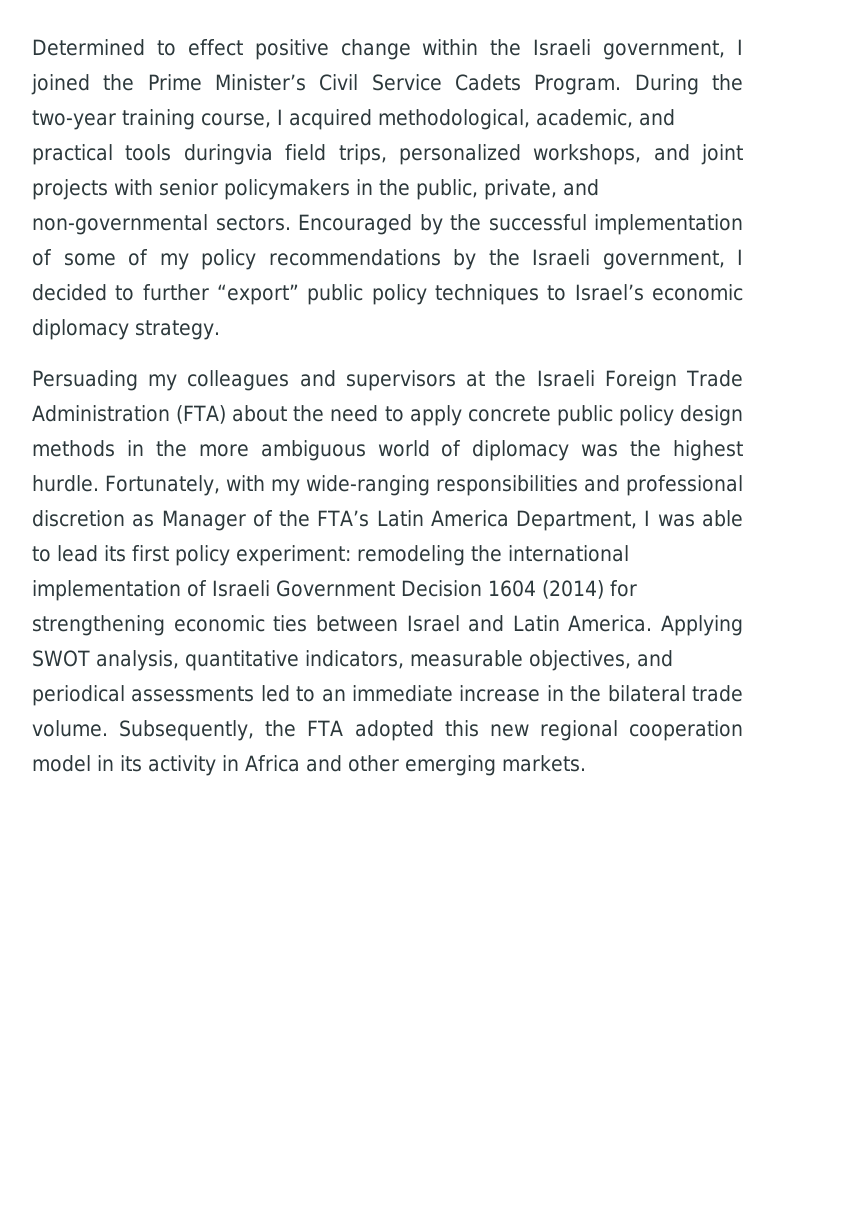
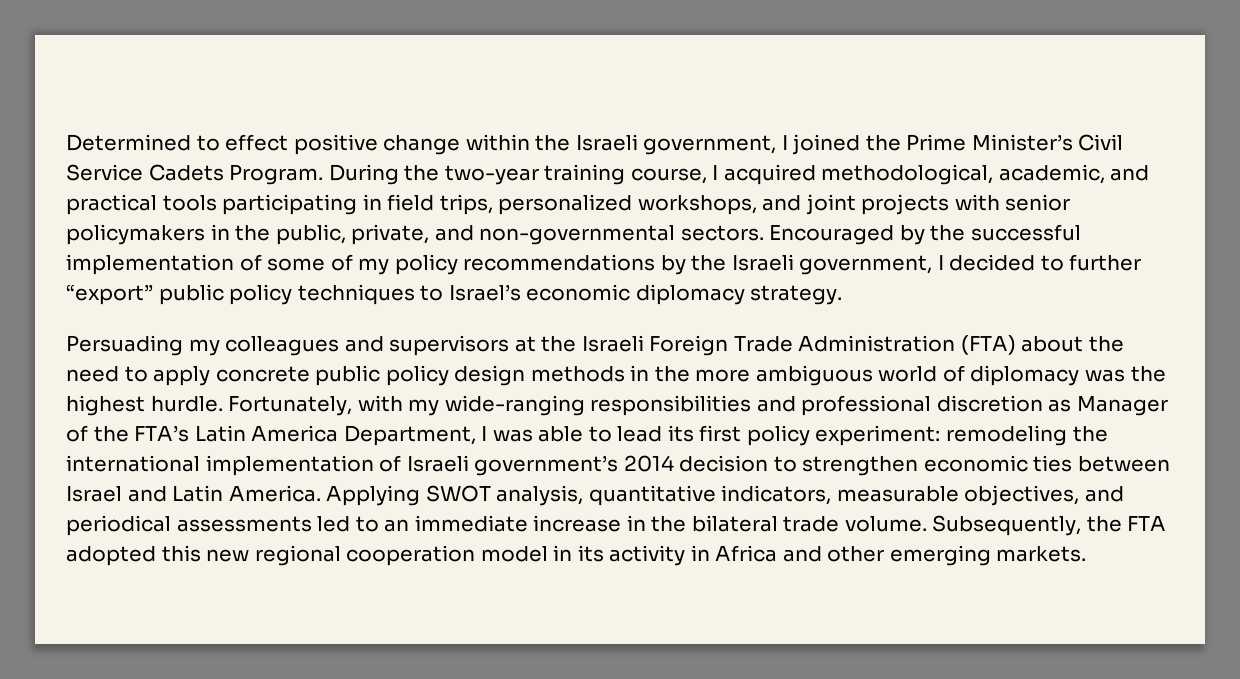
- During the two-year training course, I acquired methodological, academic, and practical tools duringvia field trips, personalized workshops, and joint projects with senior policymakers in the public, private, and non-governmental sectors.
+ During the two-year training course, I acquired methodological, academic, and practical tools participating in field trips, personalized workshops, and joint projects with senior policymakers in the public, private, and non-governmental sectors.
- Fortunately, with my wide-ranging responsibilities and professional discretion as Manager of the FTA’s Latin America Department, I was able to lead its first policy experiment: remodeling the international implementation of Israeli Government Decision 1604 (2014) for strengthening economic ties between Israel and Latin America.
+ Fortunately, with my wide-ranging responsibilities and professional discretion as Manager of the FTA’s Latin America Department, I was able to lead its first policy experiment: remodeling the international implementation of Israeli government’s 2014 decision to strengthen economic ties between Israel and Latin America.

